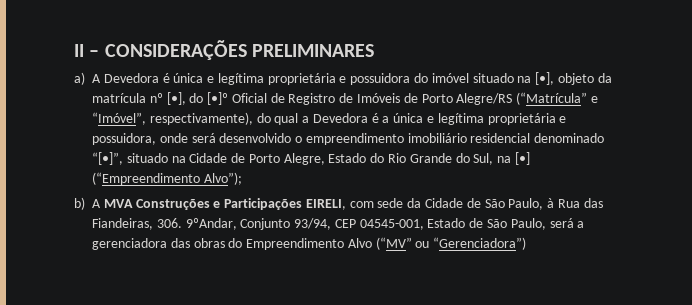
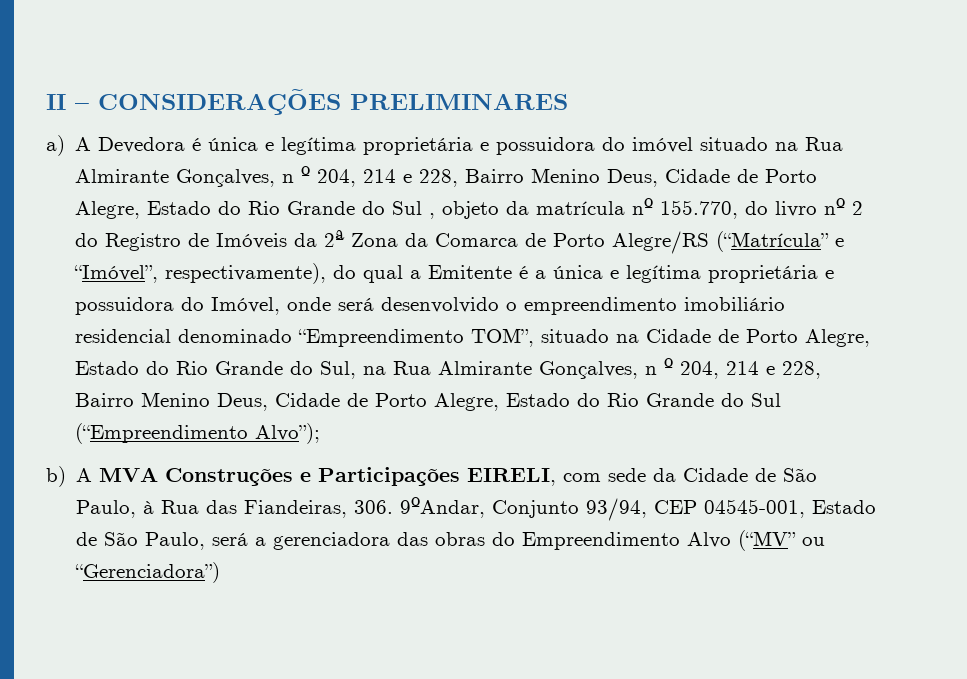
- a) A Devedora é única e legítima proprietária e possuidora do imóvel situado na [•], objeto da matrícula nº [•], do [•]º Oficial de Registro de Imóveis de Porto Alegre/RS (“Matrícula” e “Imóvel”, respectivamente), do qual a Devedora é a única e legítima proprietária e possuidora, onde será desenvolvido o empreendimento imobiliário residencial denominado “[•]”, situado na Cidade de Porto Alegre, Estado do Rio Grande do Sul, na [•] (“Empreendimento Alvo”);
+ a) A Devedora é única e legítima proprietária e possuidora do imóvel situado na Rua Almirante Gonçalves, n º 204, 214 e 228, Bairro Menino Deus, Cidade de Porto Alegre, Estado do Rio Grande do Sul , objeto da matrícula nº 155.770, do livro nº 2 do Registro de Imóveis da 2ª Zona da Comarca de Porto Alegre/RS (“Matrícula” e “Imóvel”, respectivamente), do qual a Emitente é a única e legítima proprietária e possuidora do Imóvel, onde será desenvolvido o empreendimento imobiliário residencial denominado “Empreendimento TOM”, situado na Cidade de Porto Alegre, Estado do Rio Grande do Sul, na Rua Almirante Gonçalves, n º 204, 214 e 228, Bairro Menino Deus, Cidade de Porto Alegre, Estado do Rio Grande do Sul (“Empreendimento Alvo”);

